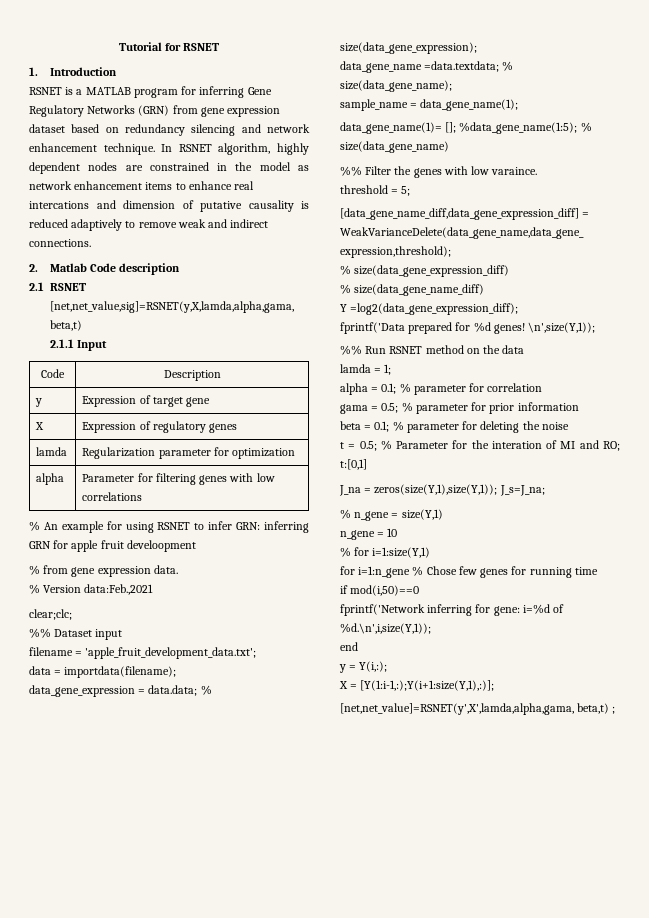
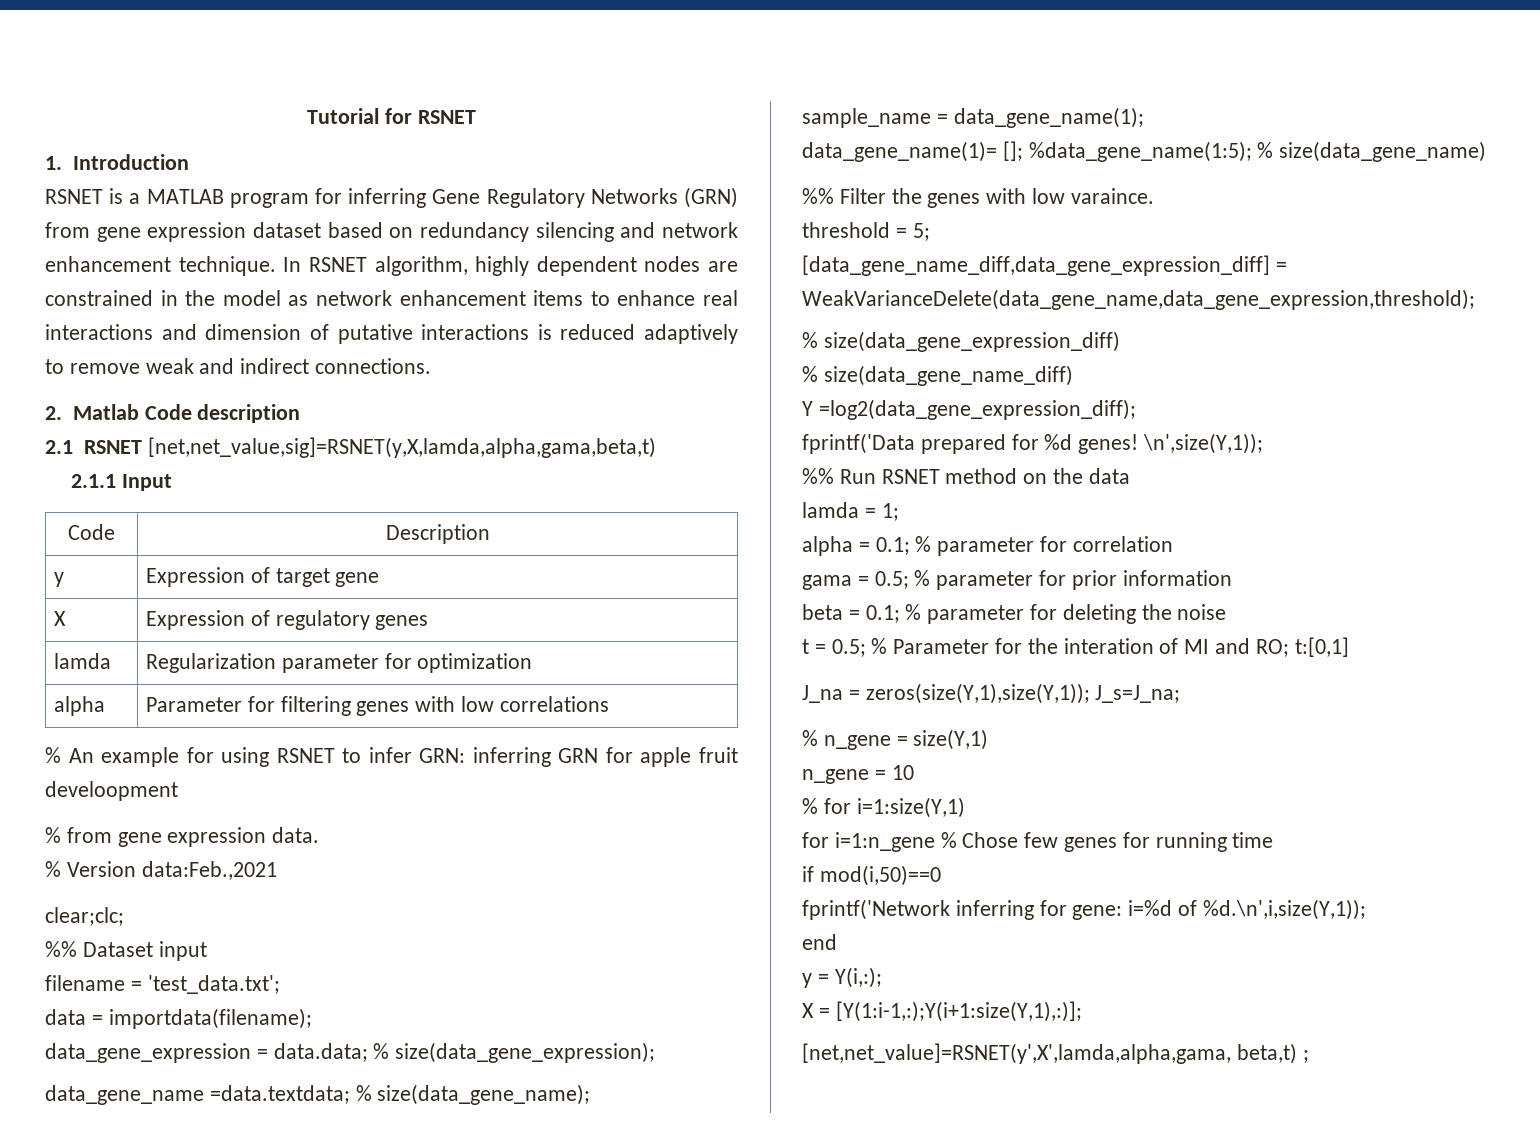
- In RSNET algorithm, highly dependent nodes are constrained in the model as network enhancement items to enhance real intercations and dimension of putative causality is reduced adaptively to remove weak and indirect connections.
+ In RSNET algorithm, highly dependent nodes are constrained in the model as network enhancement items to enhance real interactions and dimension of putative interactions is reduced adaptively to remove weak and indirect connections.
- filename = 'apple_fruit_development_data.txt';
+ filename = 'test_data.txt';

